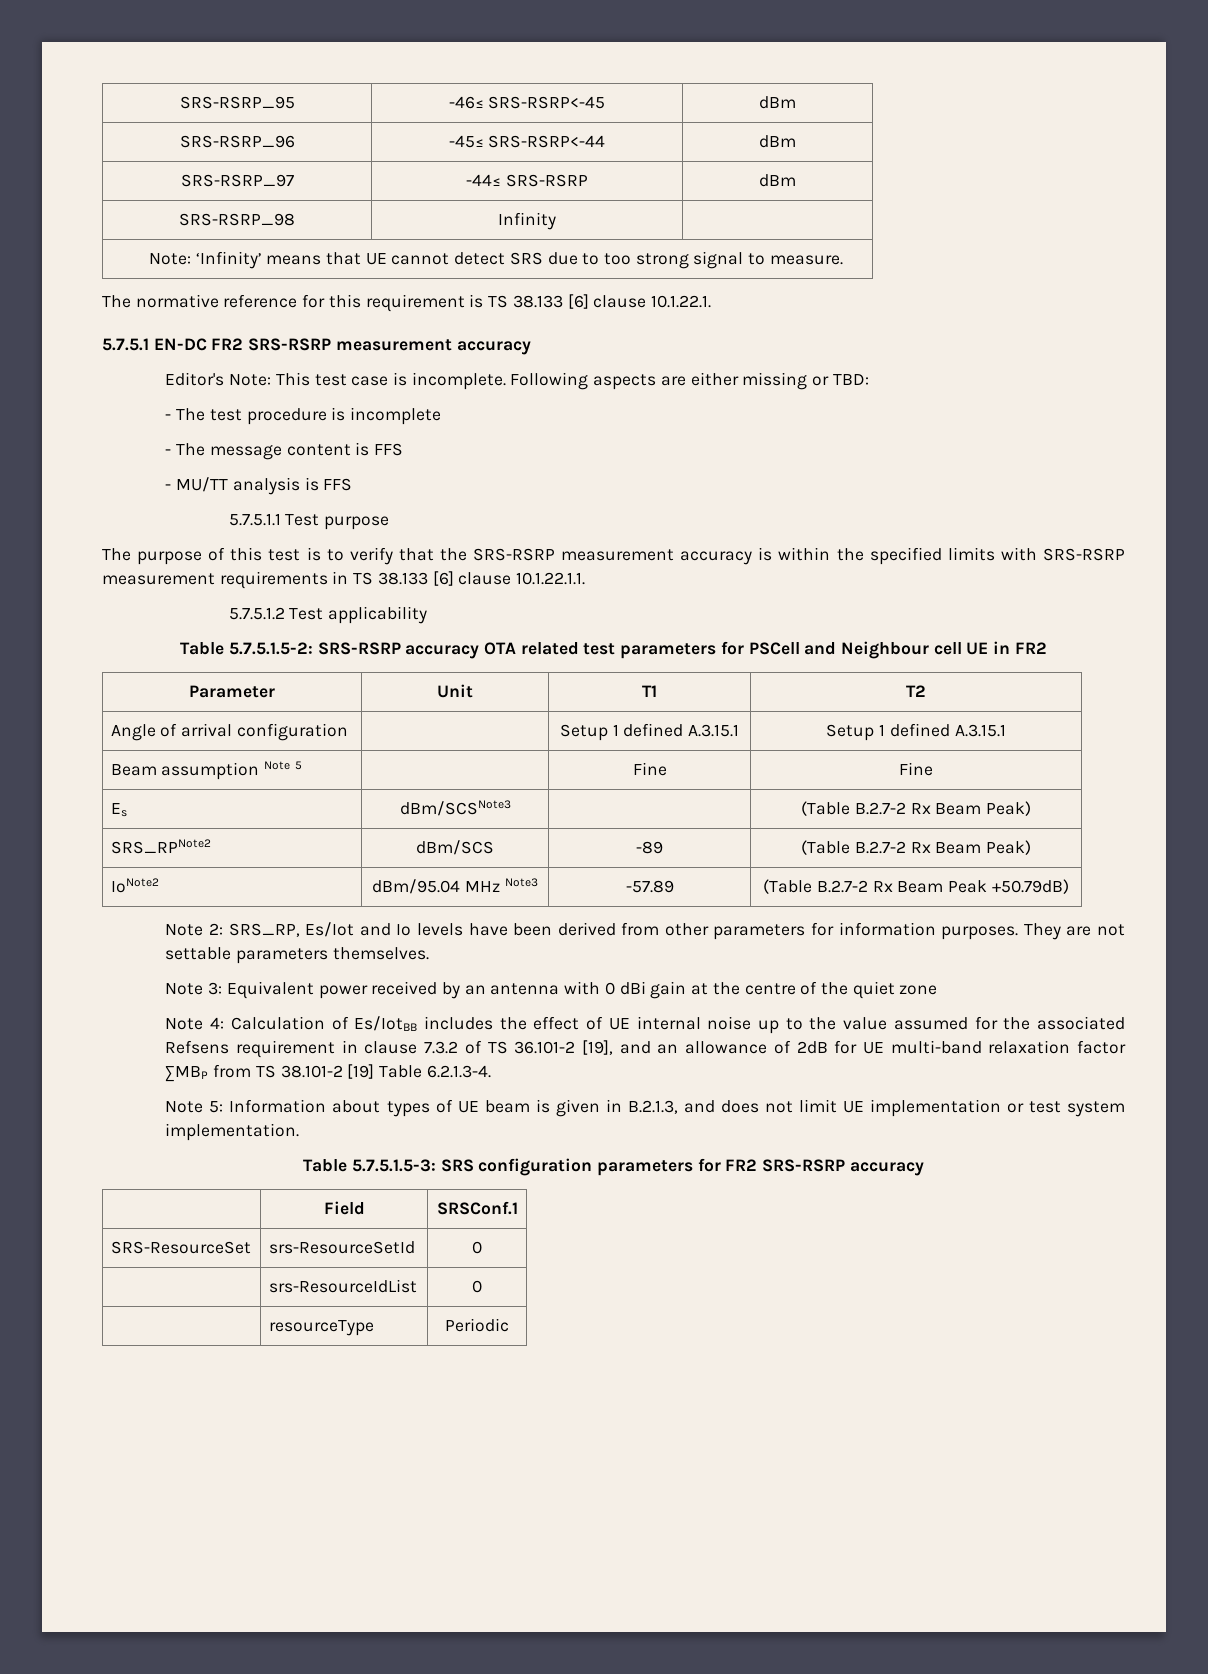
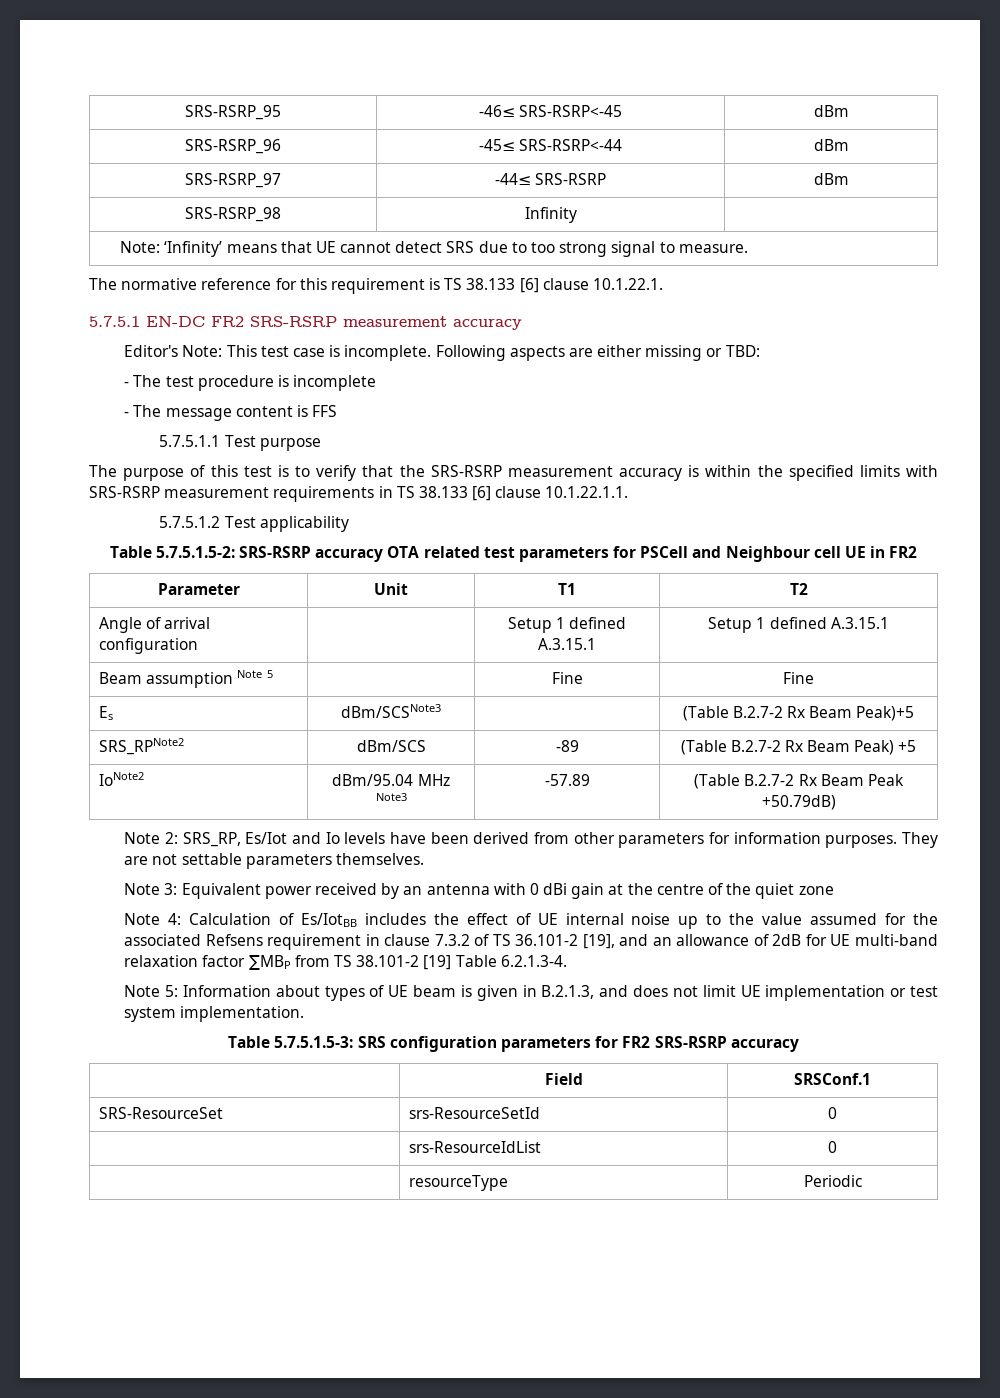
- - MU/TT analysis is FFS
- Es | dBm/SCSNote3 | | (Table B.2.7-2 Rx Beam Peak)
+ Es | dBm/SCSNote3 | | (Table B.2.7-2 Rx Beam Peak)+5
- SRS_RPNote2 | dBm/SCS | -89 | (Table B.2.7-2 Rx Beam Peak)
+ SRS_RPNote2 | dBm/SCS | -89 | (Table B.2.7-2 Rx Beam Peak) +5

